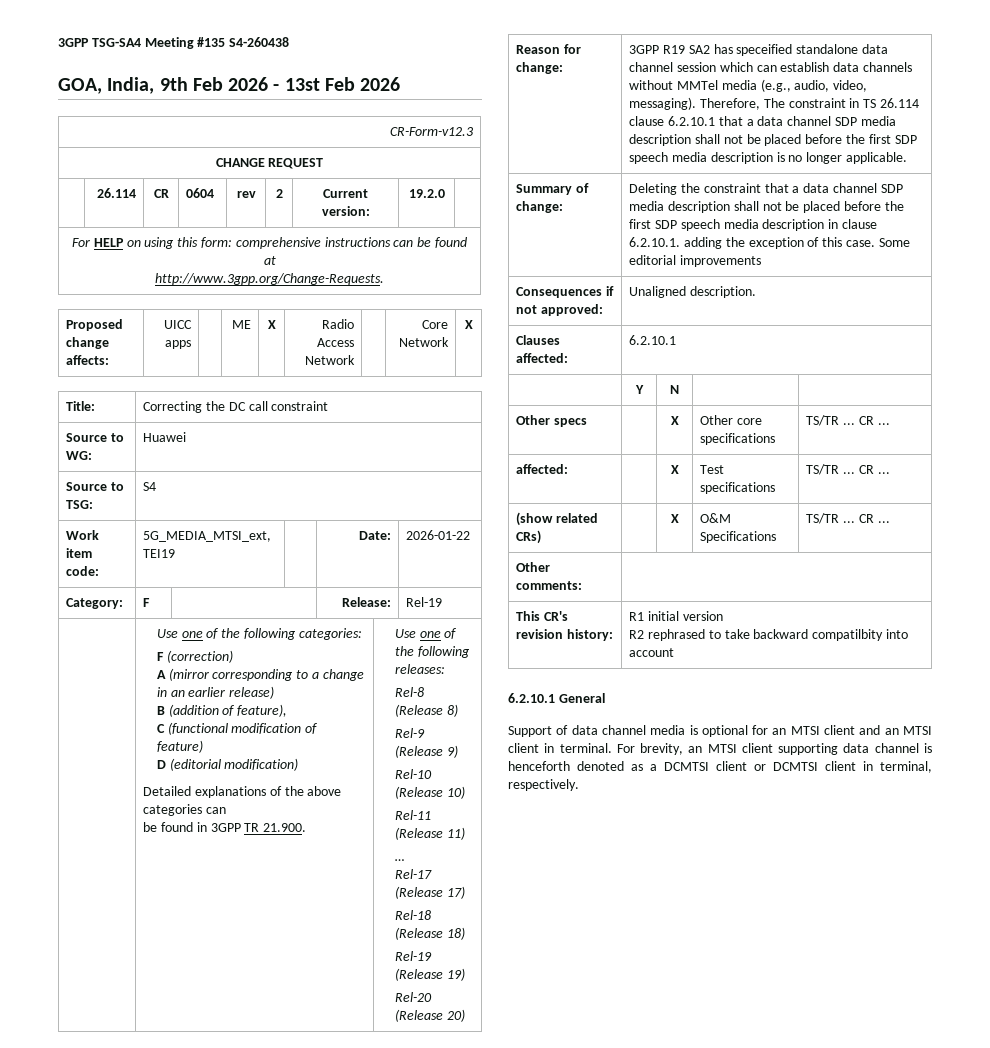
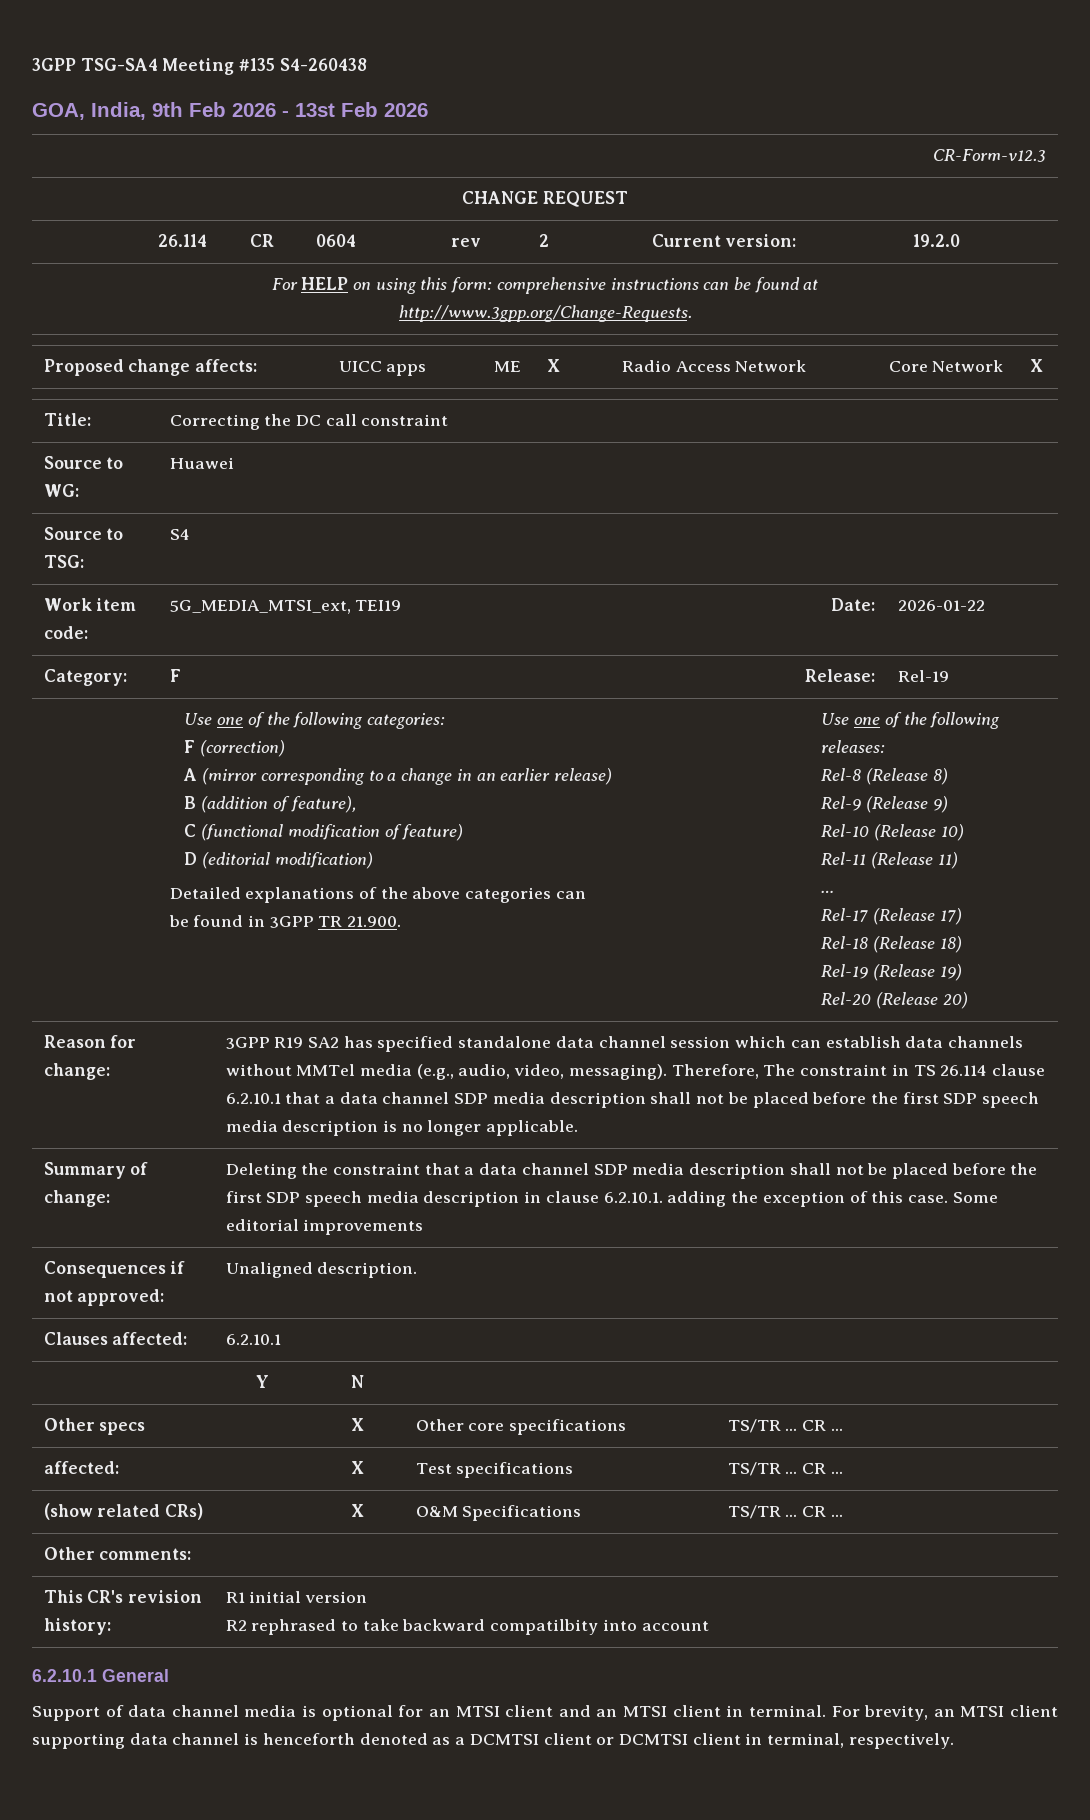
- 3GPP R19 SA2 has speceified standalone data channel session which can establish data channels without MMTel media (e.g., audio, video, messaging).
+ 3GPP R19 SA2 has specified standalone data channel session which can establish data channels without MMTel media (e.g., audio, video, messaging).

